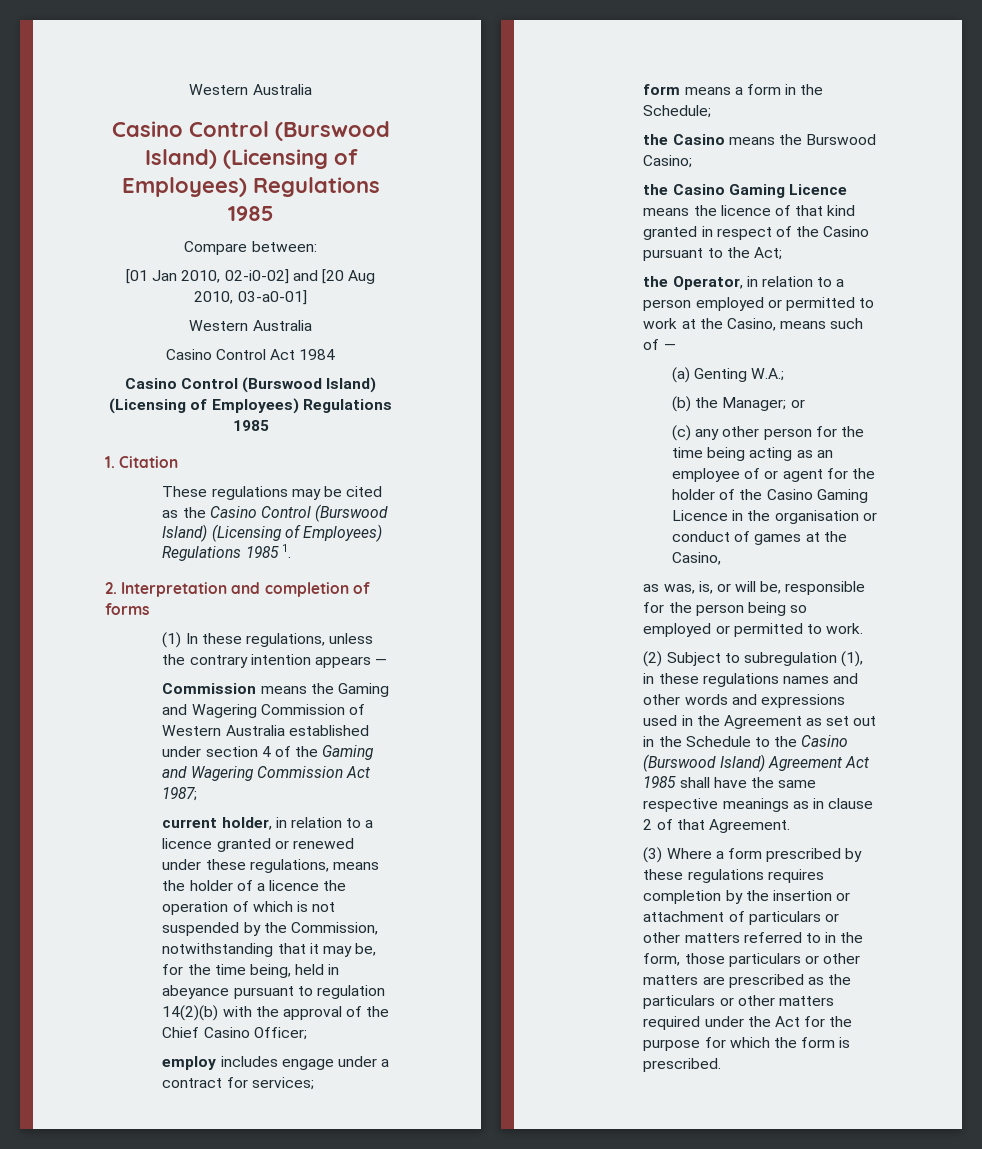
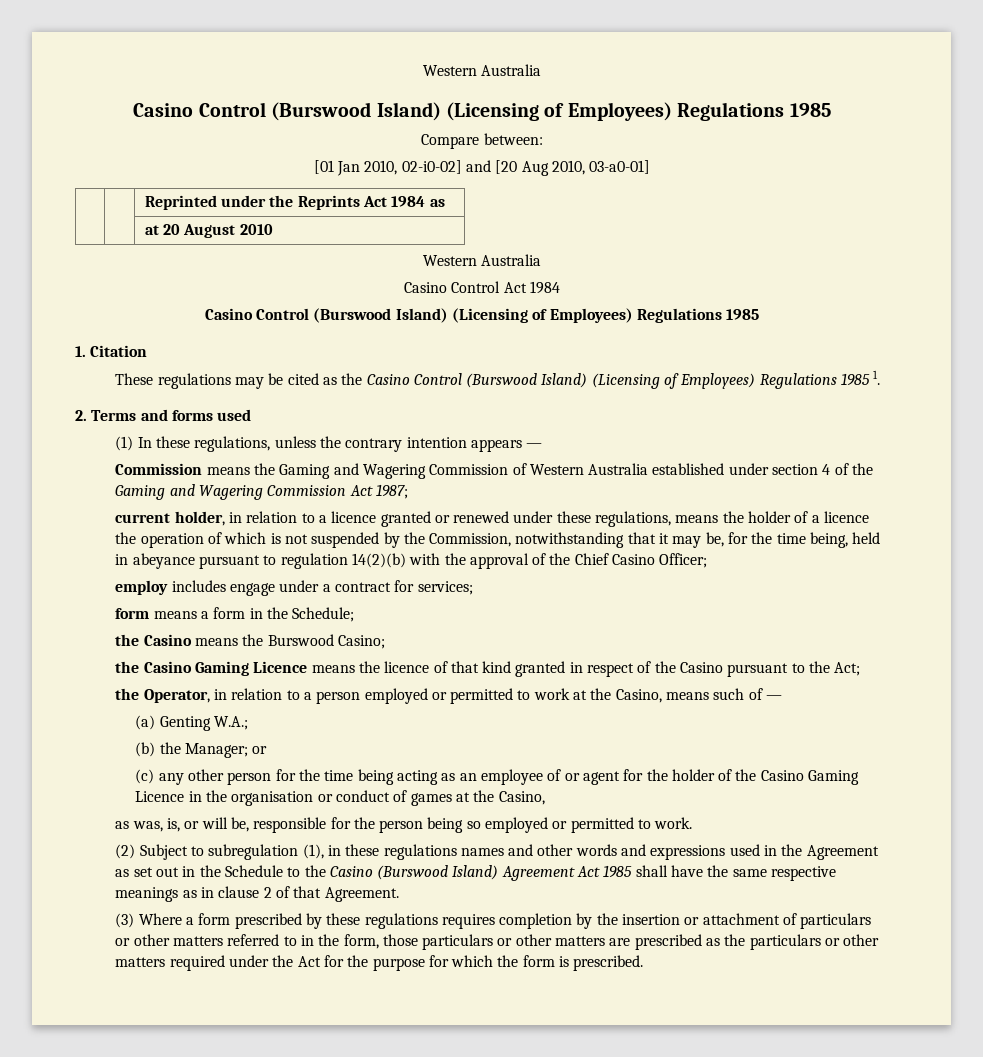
+ | | Reprinted under the Reprints Act 1984 as
+ | | at 20 August 2010
- 2. Interpretation and completion of forms
+ 2. Terms and forms used

